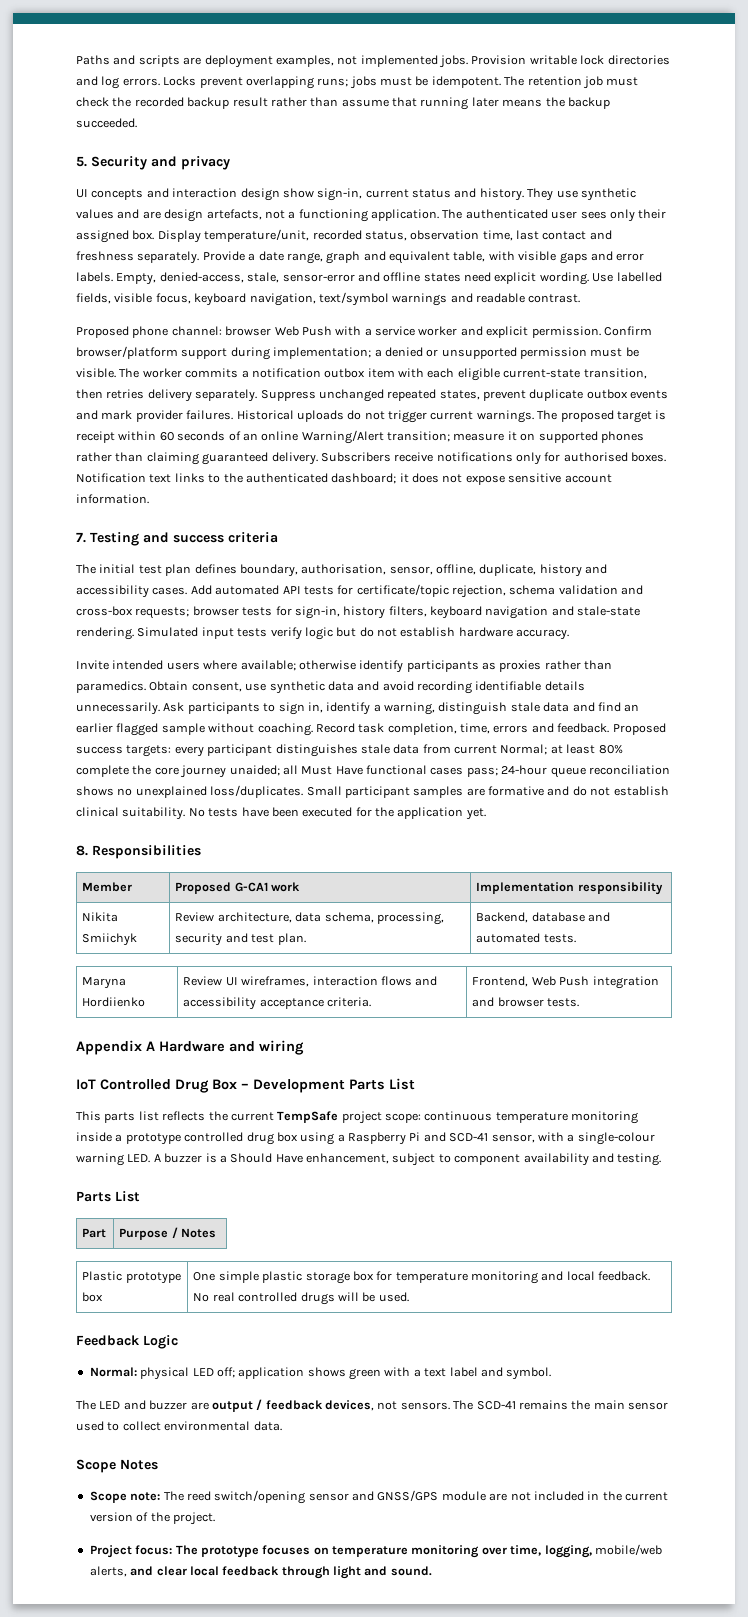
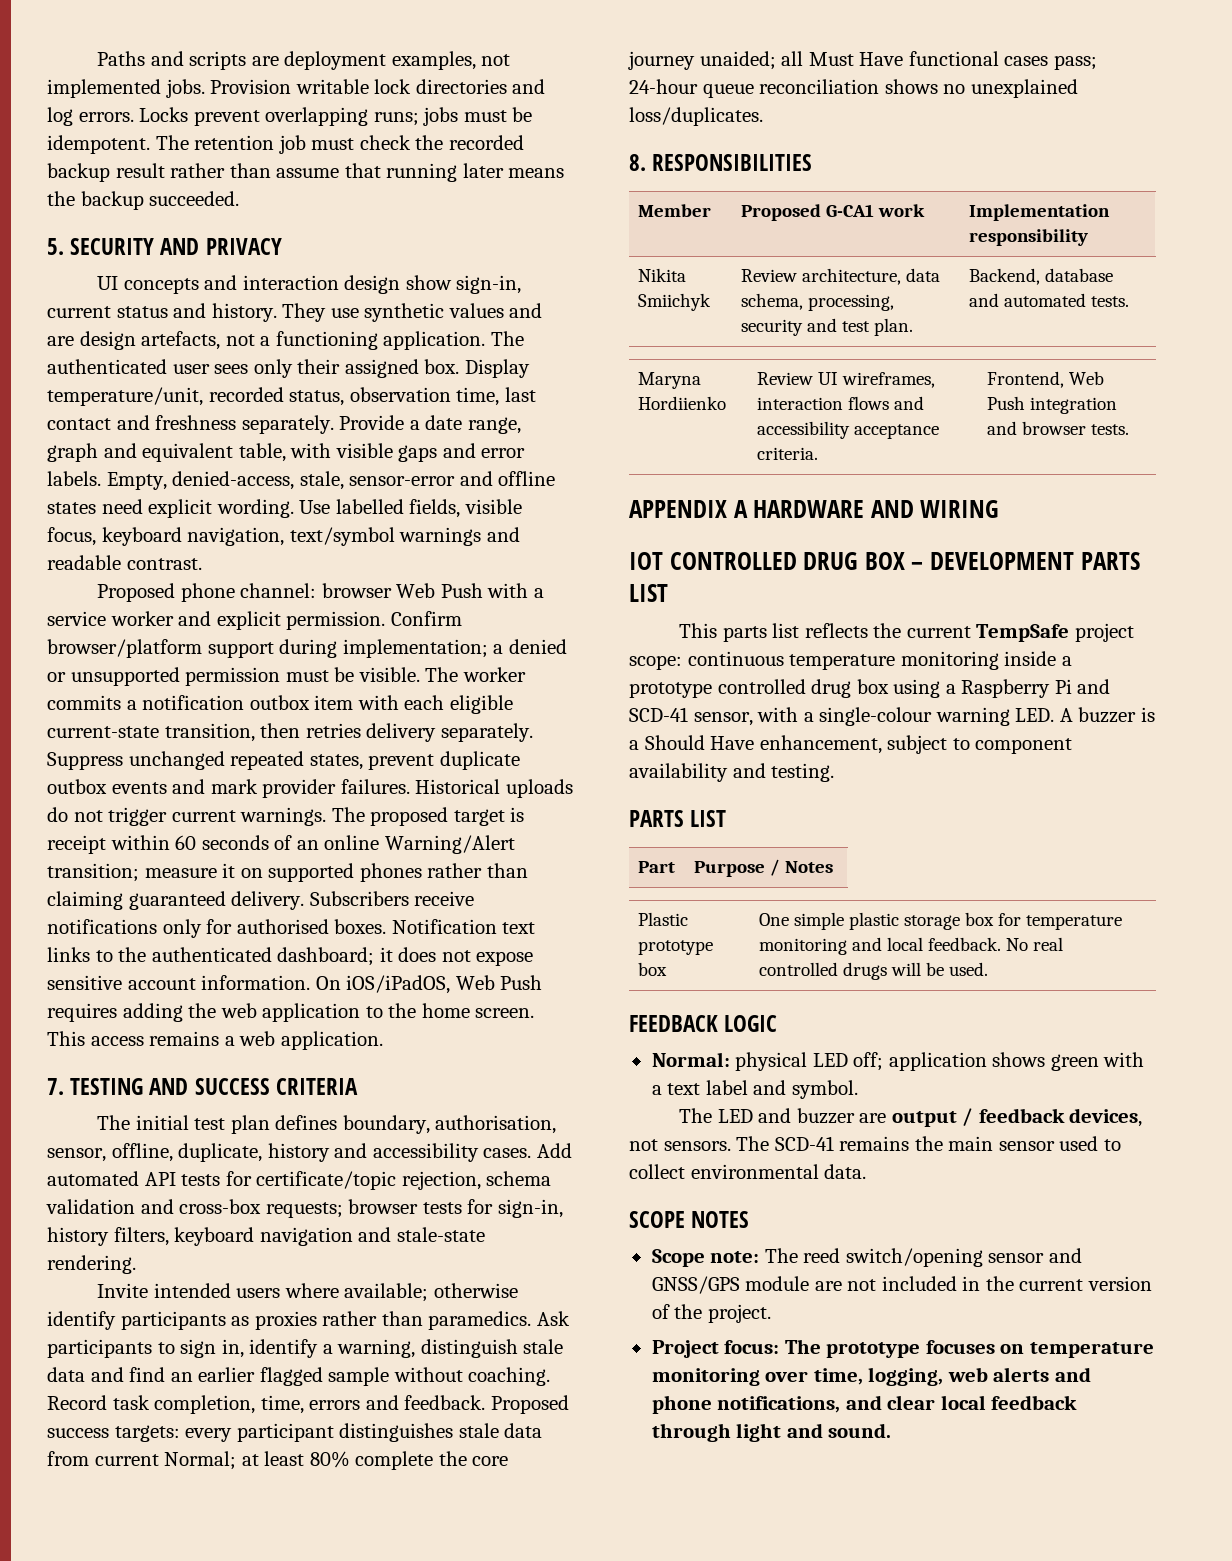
- 5. Security and privacy
+ 5. SECURITY AND PRIVACY
- Notification text links to the authenticated dashboard; it does not expose sensitive account information.
- 7. Testing and success criteria
+ Notification text links to the authenticated dashboard; it does not expose sensitive account information. On iOS/iPadOS, Web Push requires adding the web application to the home screen. This access remains a web application.
+ 7. TESTING AND SUCCESS CRITERIA
- Simulated input tests verify logic but do not establish hardware accuracy.
- Obtain consent, use synthetic data and avoid recording identifiable details unnecessarily.
- Small participant samples are formative and do not establish clinical suitability. No tests have been executed for the application yet.
- 8. Responsibilities
+ 8. RESPONSIBILITIES
- Appendix A Hardware and wiring
- IoT Controlled Drug Box – Development Parts List
+ APPENDIX A HARDWARE AND WIRING
+ IOT CONTROLLED DRUG BOX – DEVELOPMENT PARTS LIST
  This parts list reflects the current TempSafe project scope: continuous temperature monitoring inside a prototype controlled drug box using a Raspberry Pi and SCD-41 sensor, with a single-colour warning LED. A buzzer is a Should Have enhancement, subject to component availability and testing.
- Parts List
+ PARTS LIST
- Feedback Logic
+ FEEDBACK LOGIC
- Scope Notes
+ SCOPE NOTES
- Project focus: The prototype focuses on temperature monitoring over time, logging, mobile/web alerts, and clear local feedback through light and sound.
+ Project focus: The prototype focuses on temperature monitoring over time, logging, web alerts and phone notifications, and clear local feedback through light and sound.

